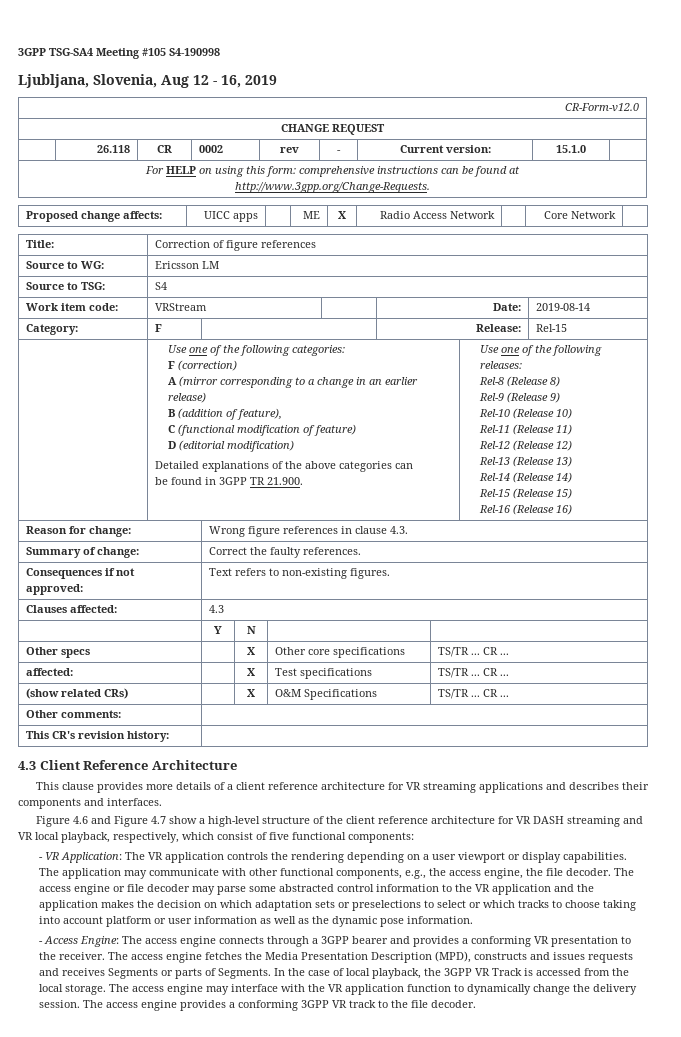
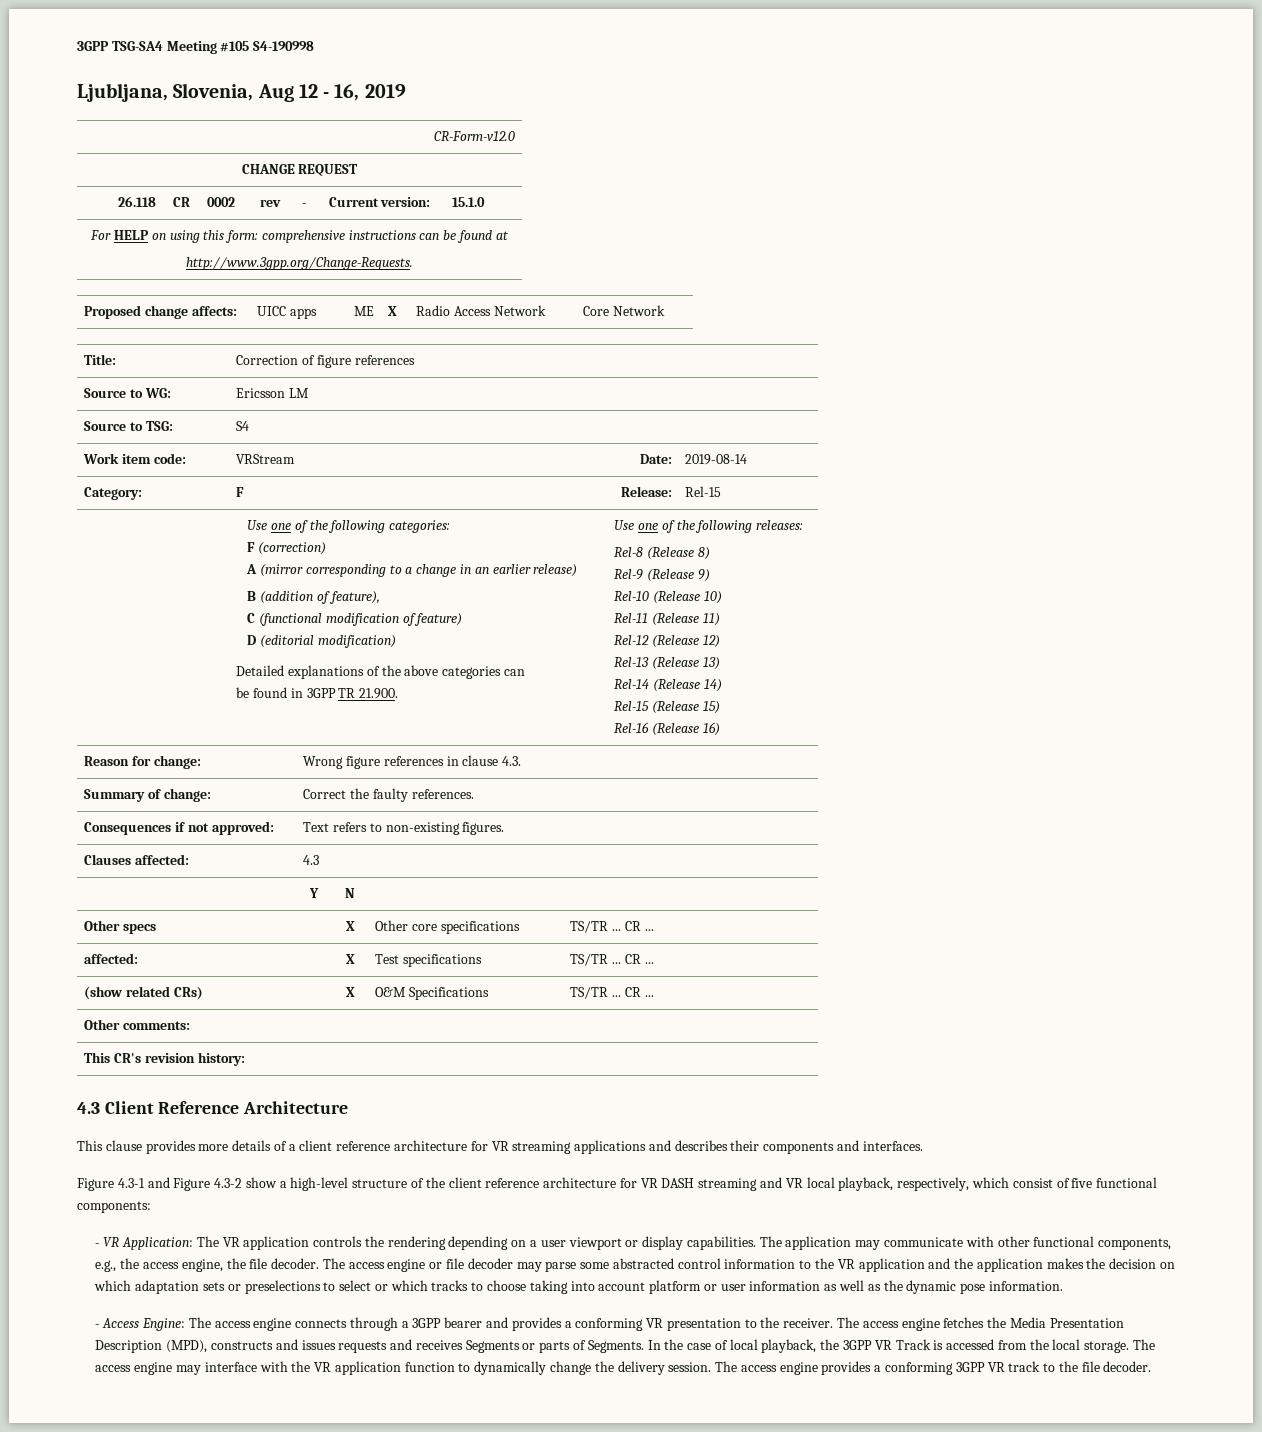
- Figure 4.6 and Figure 4.7 show a high-level structure of the client reference architecture for VR DASH streaming and VR local playback, respectively, which consist of five functional components:
+ Figure 4.3-1 and Figure 4.3-2 show a high-level structure of the client reference architecture for VR DASH streaming and VR local playback, respectively, which consist of five functional components:

